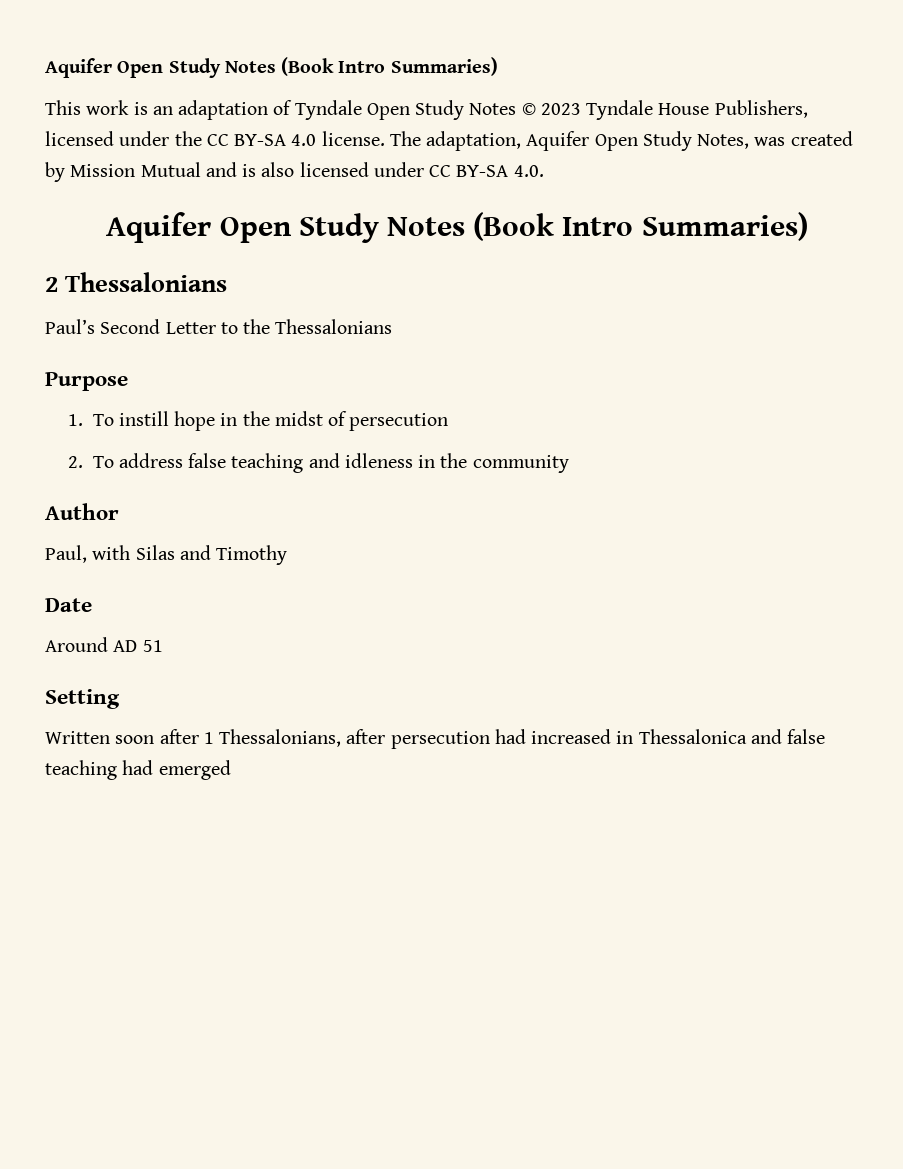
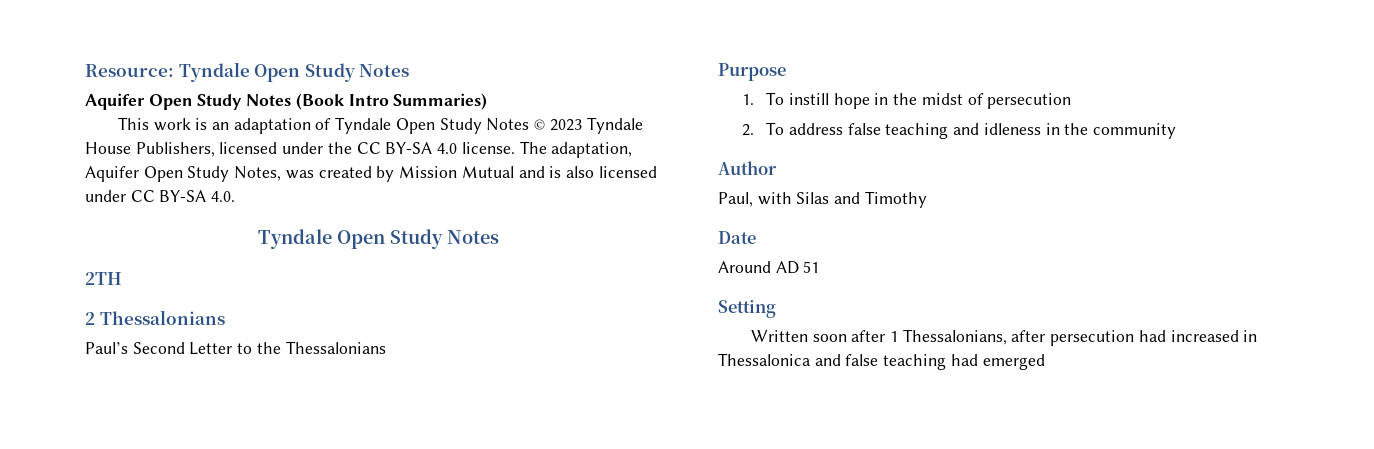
+ Resource: Tyndale Open Study Notes
  The adaptation, Aquifer Open Study Notes, was created by Mission Mutual and is also licensed under CC BY-SA 4.0.
- Aquifer Open Study Notes (Book Intro Summaries)
+ Tyndale Open Study Notes
+ 2TH

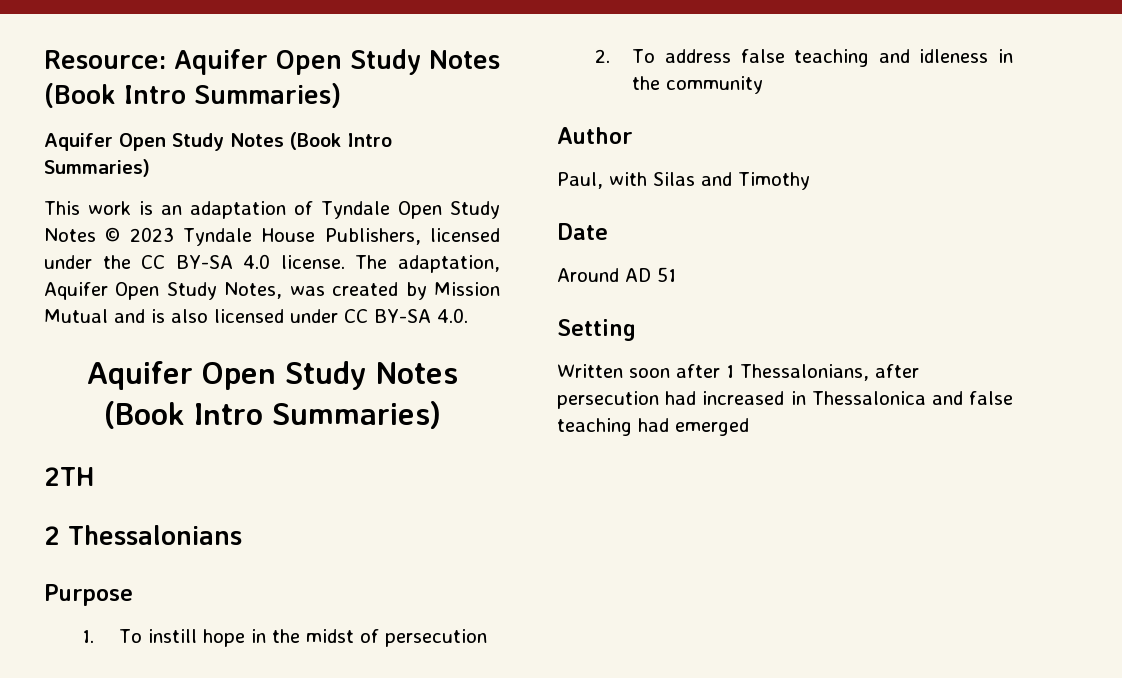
- Resource: Tyndale Open Study Notes
+ Resource: Aquifer Open Study Notes (Book Intro Summaries)
  The adaptation, Aquifer Open Study Notes, was created by Mission Mutual and is also licensed under CC BY-SA 4.0.
- Tyndale Open Study Notes
+ Aquifer Open Study Notes (Book Intro Summaries)
- Paul’s Second Letter to the Thessalonians

